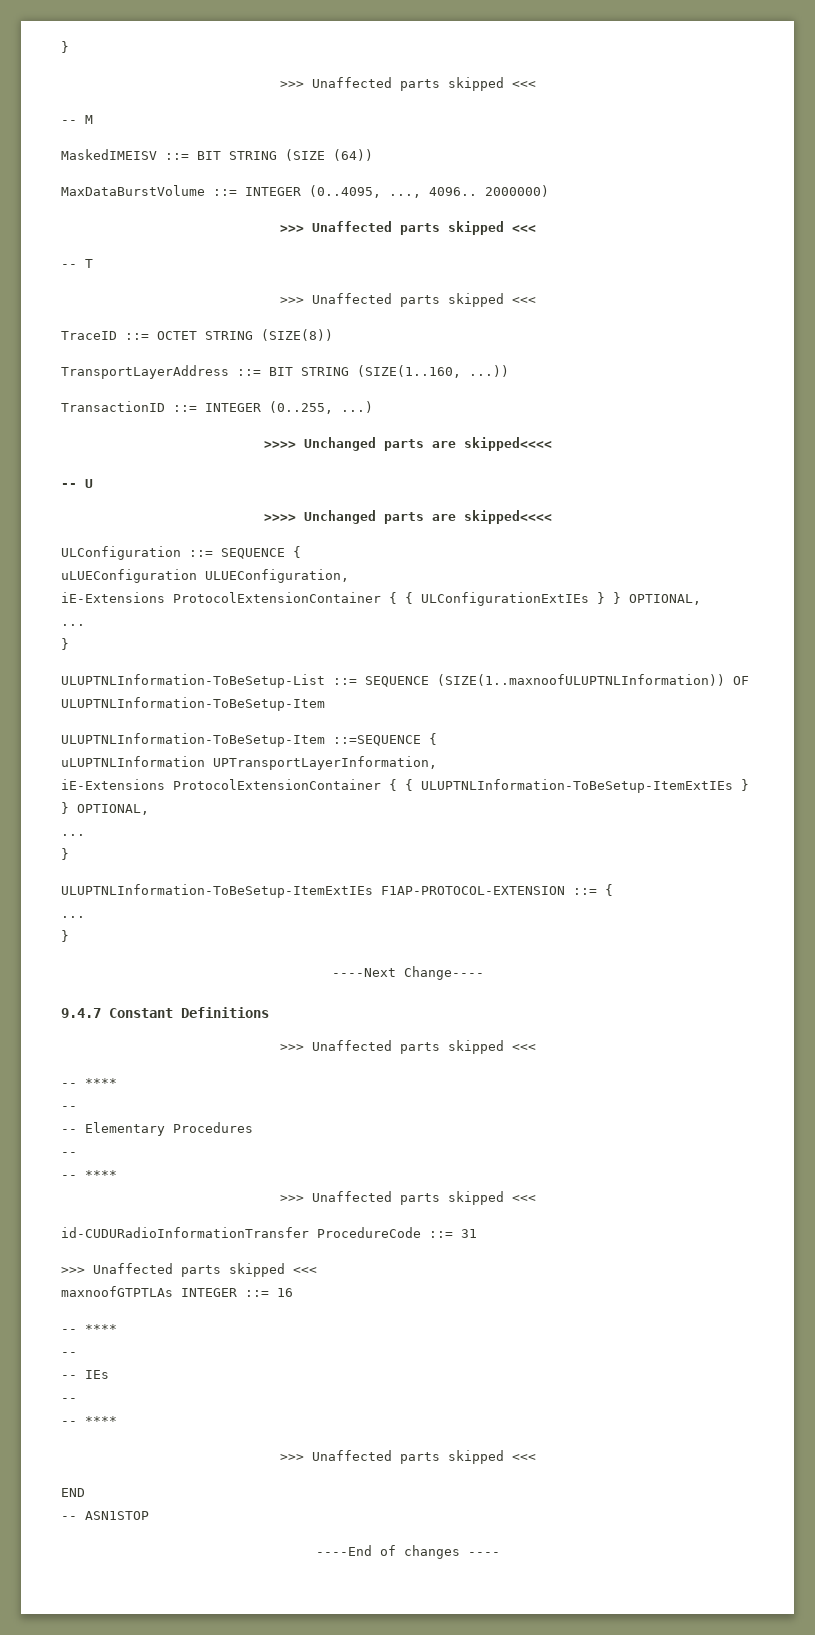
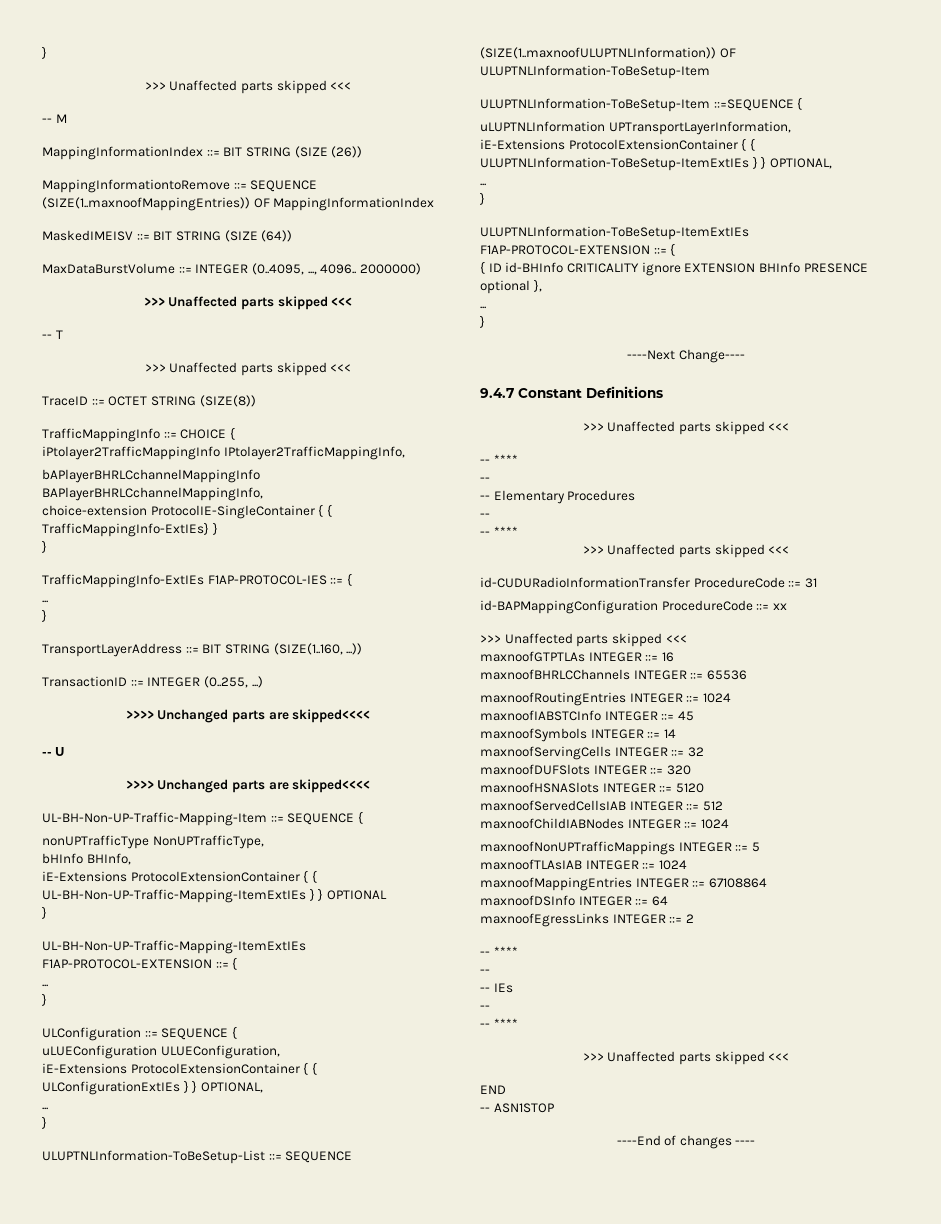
+ MappingInformationIndex ::= BIT STRING (SIZE (26))
+ MappingInformationtoRemove ::= SEQUENCE (SIZE(1..maxnoofMappingEntries)) OF MappingInformationIndex
+ TrafficMappingInfo ::= CHOICE {
+ iPtolayer2TrafficMappingInfo IPtolayer2TrafficMappingInfo,
+ bAPlayerBHRLCchannelMappingInfo BAPlayerBHRLCchannelMappingInfo,
+ choice-extension ProtocolIE-SingleContainer { { TrafficMappingInfo-ExtIEs} }
+ }
+ TrafficMappingInfo-ExtIEs F1AP-PROTOCOL-IES ::= {
+ ...
+ }
+ UL-BH-Non-UP-Traffic-Mapping-Item ::= SEQUENCE {
+ nonUPTrafficType NonUPTrafficType,
+ bHInfo BHInfo,
+ iE-Extensions ProtocolExtensionContainer { { UL-BH-Non-UP-Traffic-Mapping-ItemExtIEs } } OPTIONAL
+ }
+ UL-BH-Non-UP-Traffic-Mapping-ItemExtIEs F1AP-PROTOCOL-EXTENSION ::= {
+ ...
+ }
+ { ID id-BHInfo CRITICALITY ignore EXTENSION BHInfo PRESENCE optional },
+ id-BAPMappingConfiguration ProcedureCode ::= xx
+ maxnoofBHRLCChannels INTEGER ::= 65536
+ maxnoofRoutingEntries INTEGER ::= 1024
+ maxnoofIABSTCInfo INTEGER ::= 45
+ maxnoofSymbols INTEGER ::= 14
+ maxnoofServingCells INTEGER ::= 32
+ maxnoofDUFSlots INTEGER ::= 320
+ maxnoofHSNASlots INTEGER ::= 5120
+ maxnoofServedCellsIAB INTEGER ::= 512
+ maxnoofChildIABNodes INTEGER ::= 1024
+ maxnoofNonUPTrafficMappings INTEGER ::= 5
+ maxnoofTLAsIAB INTEGER ::= 1024
+ maxnoofMappingEntries INTEGER ::= 67108864
+ maxnoofDSInfo INTEGER ::= 64
+ maxnoofEgressLinks INTEGER ::= 2

